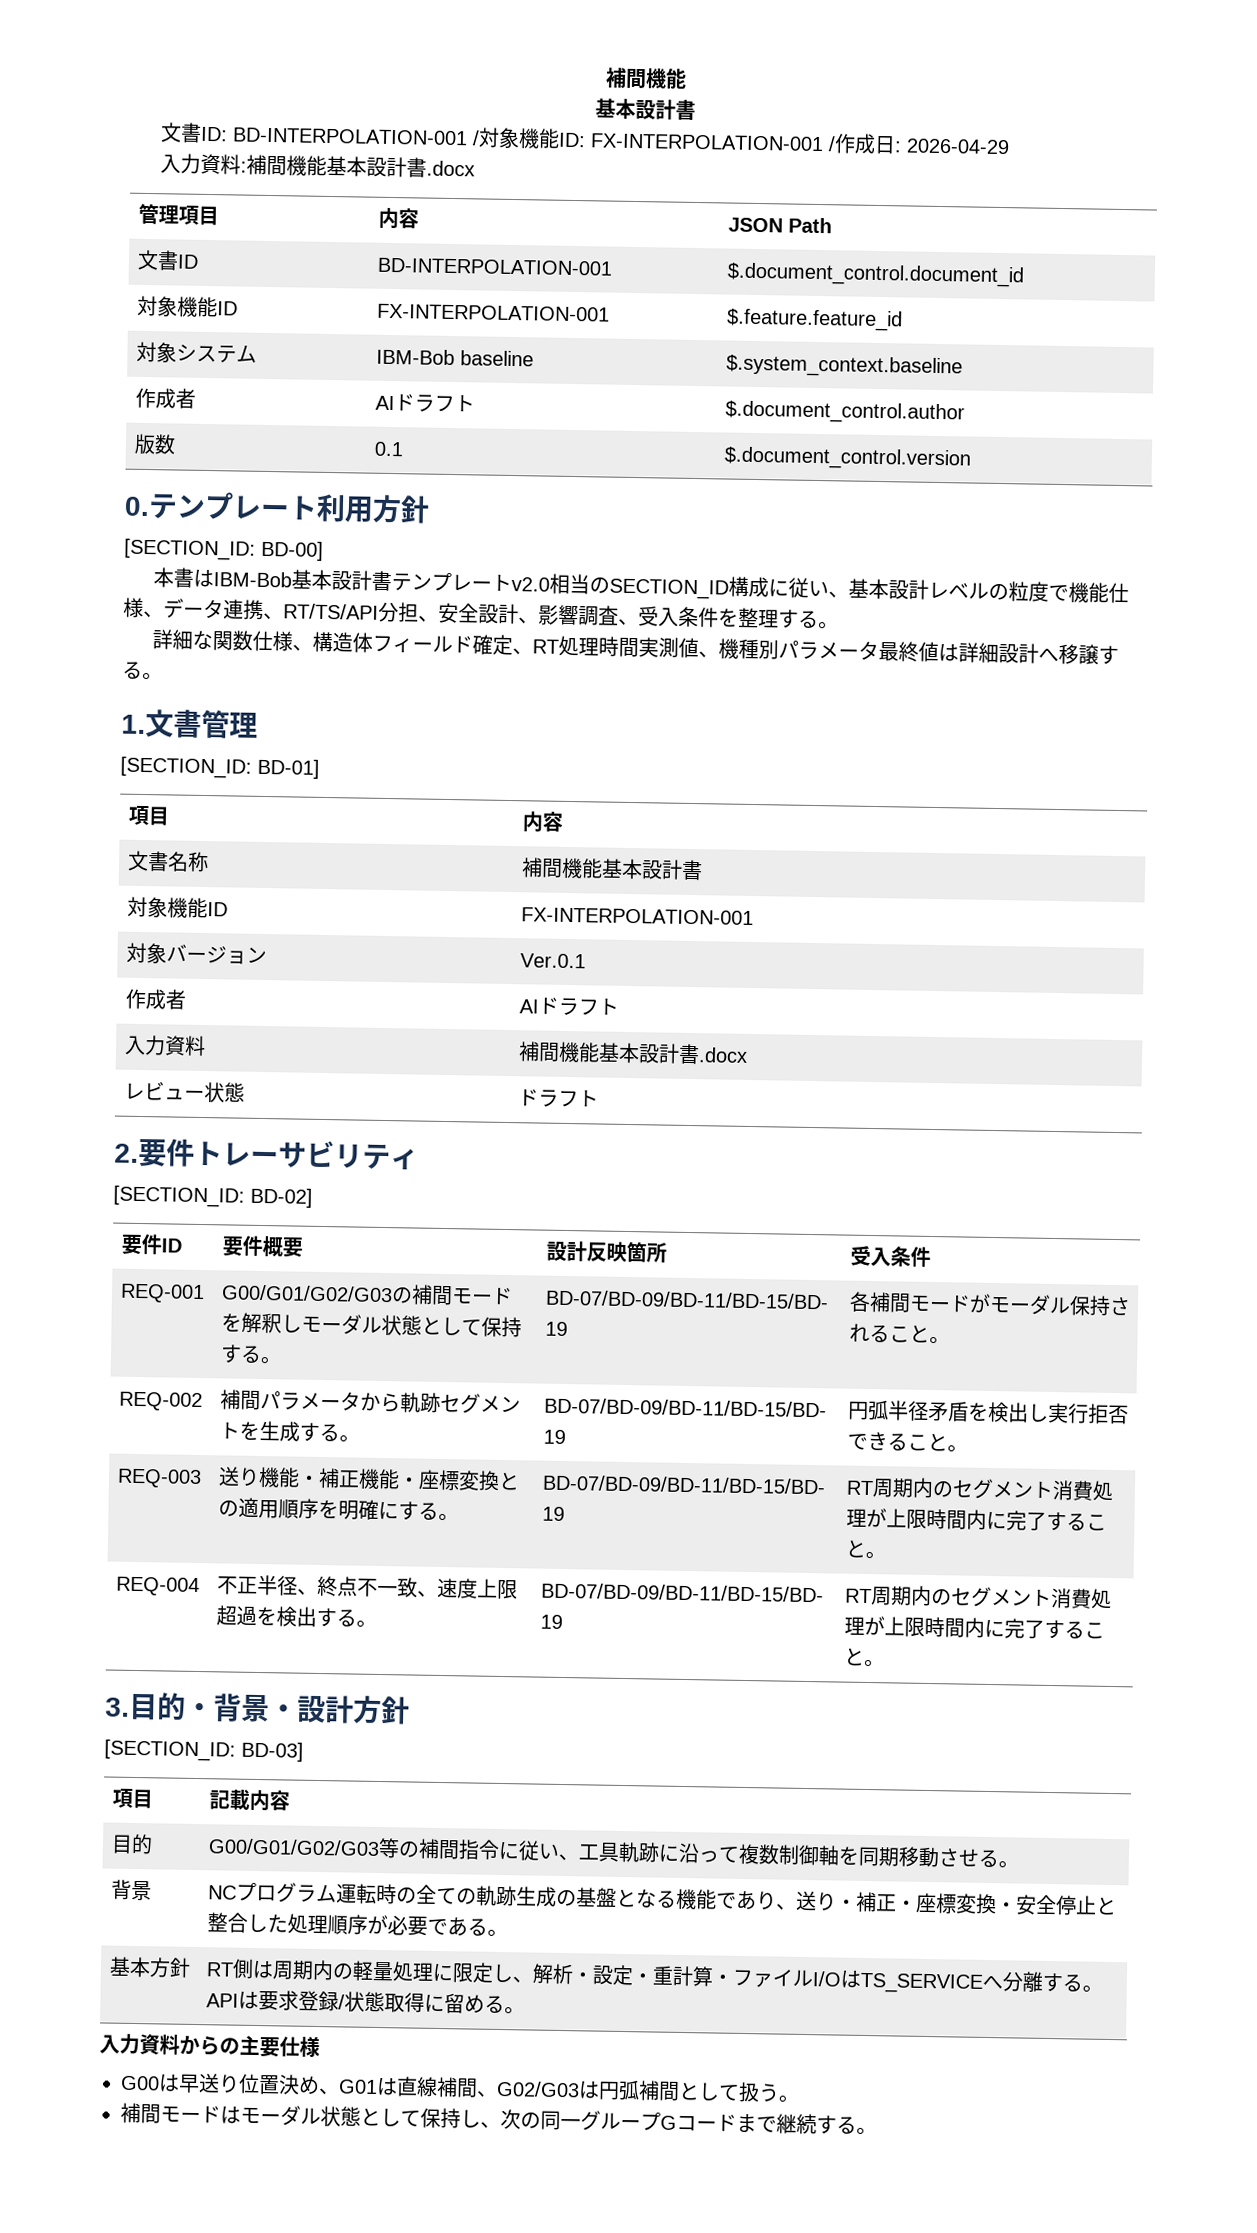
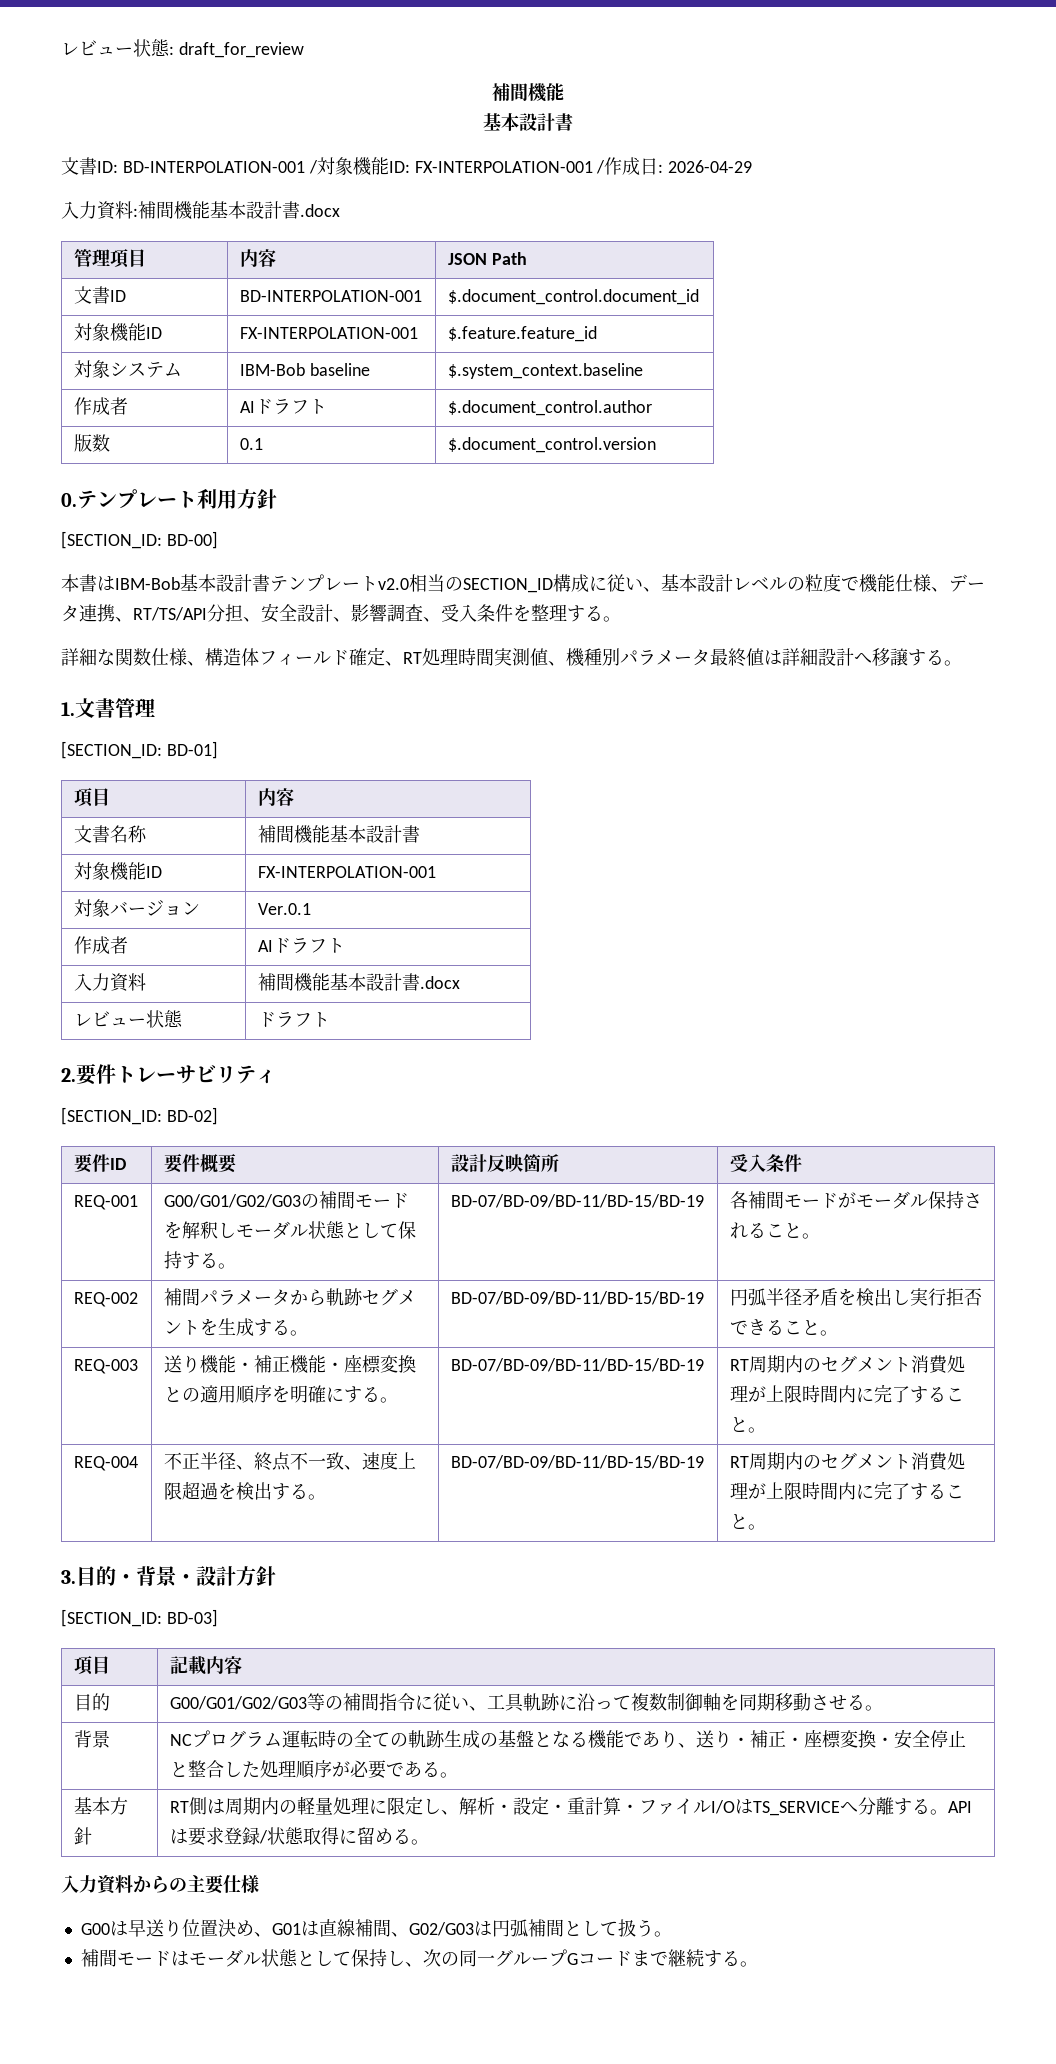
+ レビュー状態: draft_for_review

